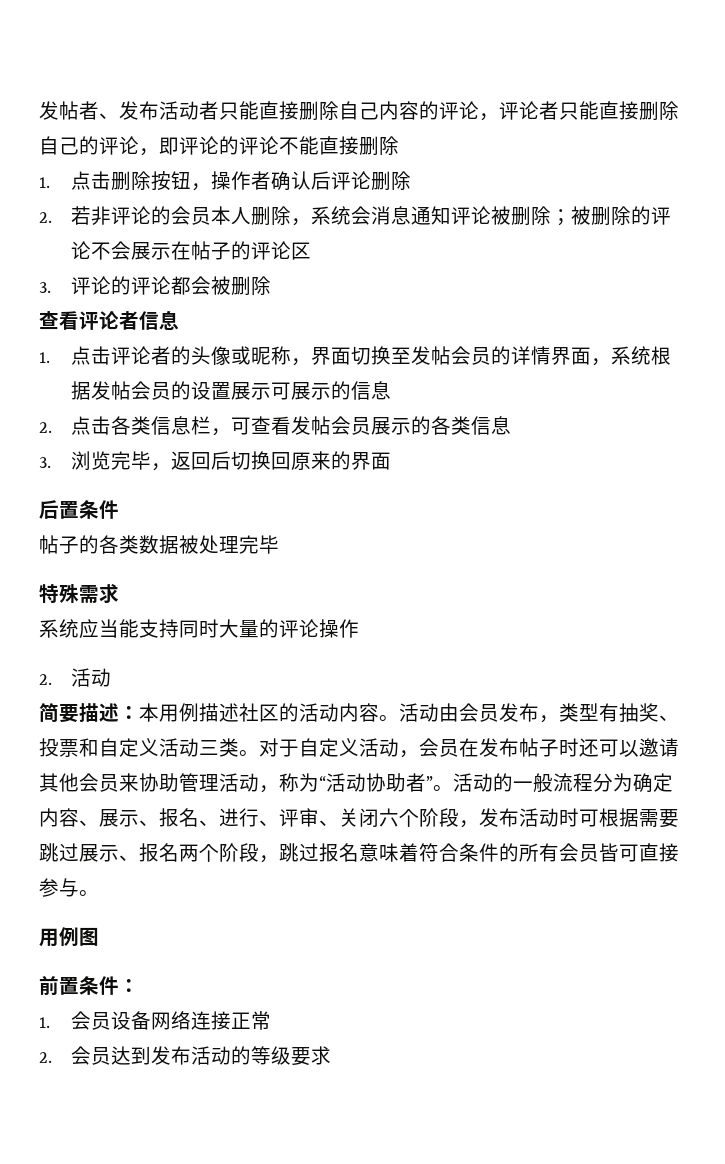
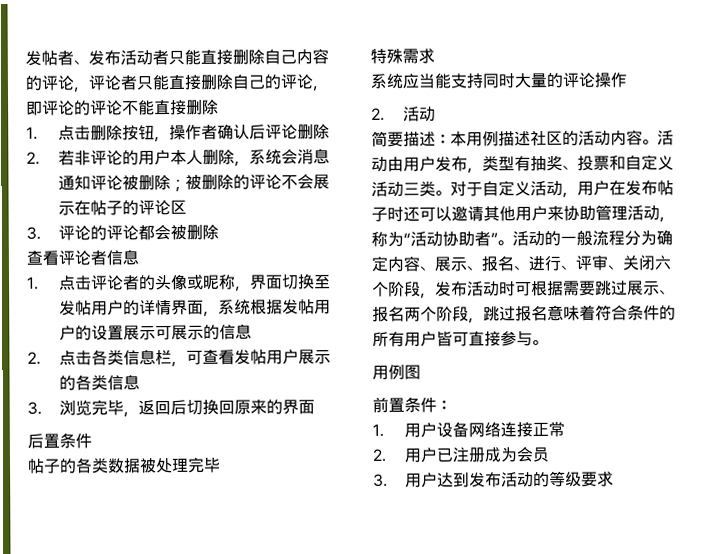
- 2.若非评论的会员本人删除，系统会消息通知评论被删除；被删除的评论不会展示在帖子的评论区
+ 2.若非评论的用户本人删除，系统会消息通知评论被删除；被删除的评论不会展示在帖子的评论区
- 1.点击评论者的头像或昵称，界面切换至发帖会员的详情界面，系统根据发帖会员的设置展示可展示的信息
+ 1.点击评论者的头像或昵称，界面切换至发帖用户的详情界面，系统根据发帖用户的设置展示可展示的信息
- 2.点击各类信息栏，可查看发帖会员展示的各类信息
+ 2.点击各类信息栏，可查看发帖用户展示的各类信息
- 活动由会员发布，类型有抽奖、投票和自定义活动三类。
+ 活动由用户发布，类型有抽奖、投票和自定义活动三类。
- 对于自定义活动，会员在发布帖子时还可以邀请其他会员来协助管理活动，称为“活动协助者”。
+ 对于自定义活动，用户在发布帖子时还可以邀请其他用户来协助管理活动，称为“活动协助者”。
- 活动的一般流程分为确定内容、展示、报名、进行、评审、关闭六个阶段，发布活动时可根据需要跳过展示、报名两个阶段，跳过报名意味着符合条件的所有会员皆可直接参与。
+ 活动的一般流程分为确定内容、展示、报名、进行、评审、关闭六个阶段，发布活动时可根据需要跳过展示、报名两个阶段，跳过报名意味着符合条件的所有用户皆可直接参与。
- 1.会员设备网络连接正常
+ 1.用户设备网络连接正常
- 2.会员达到发布活动的等级要求
+ 2.用户已注册成为会员
+ 3.用户达到发布活动的等级要求

